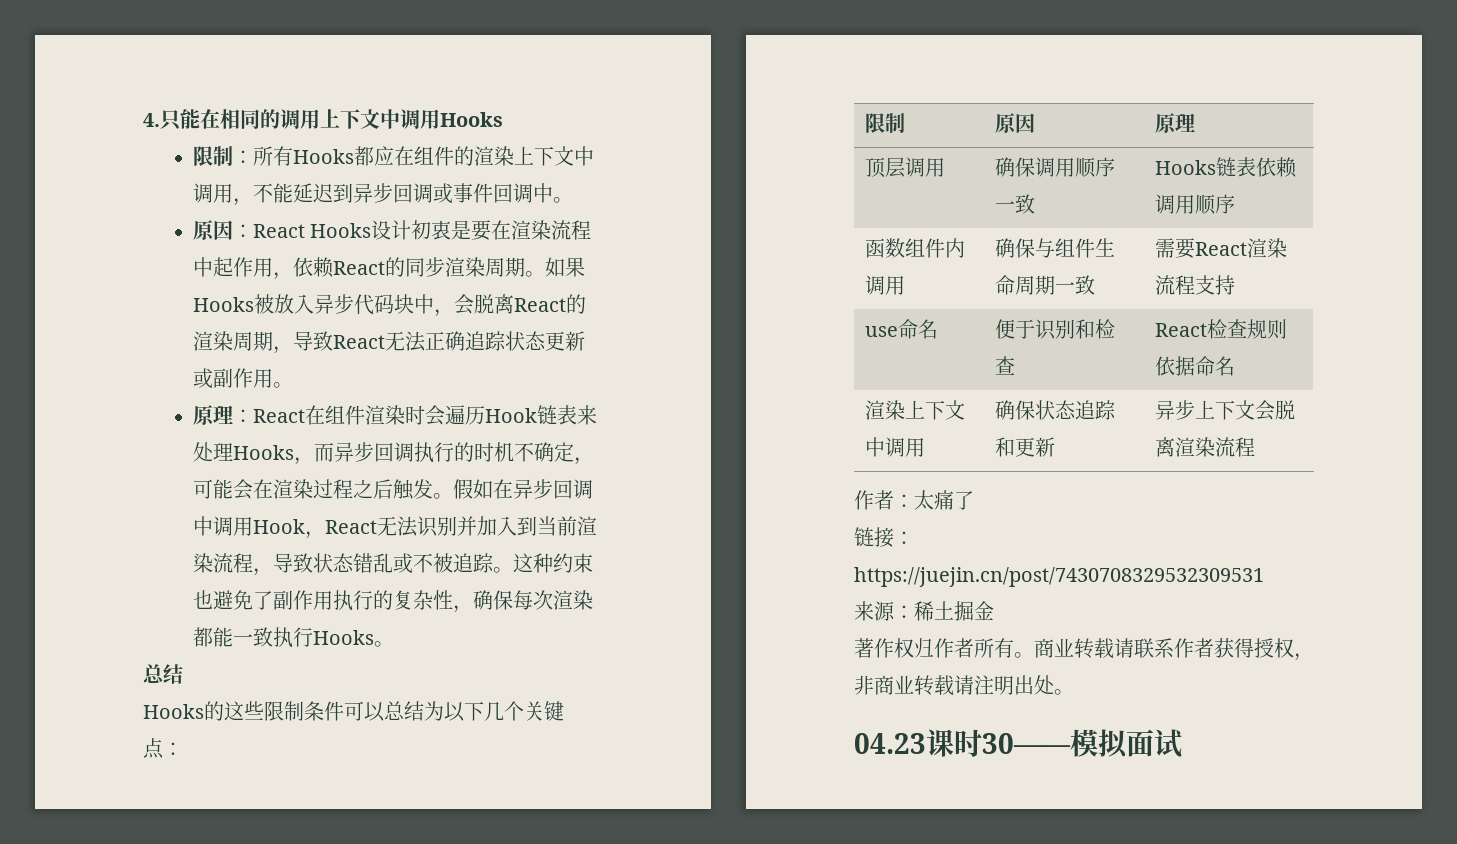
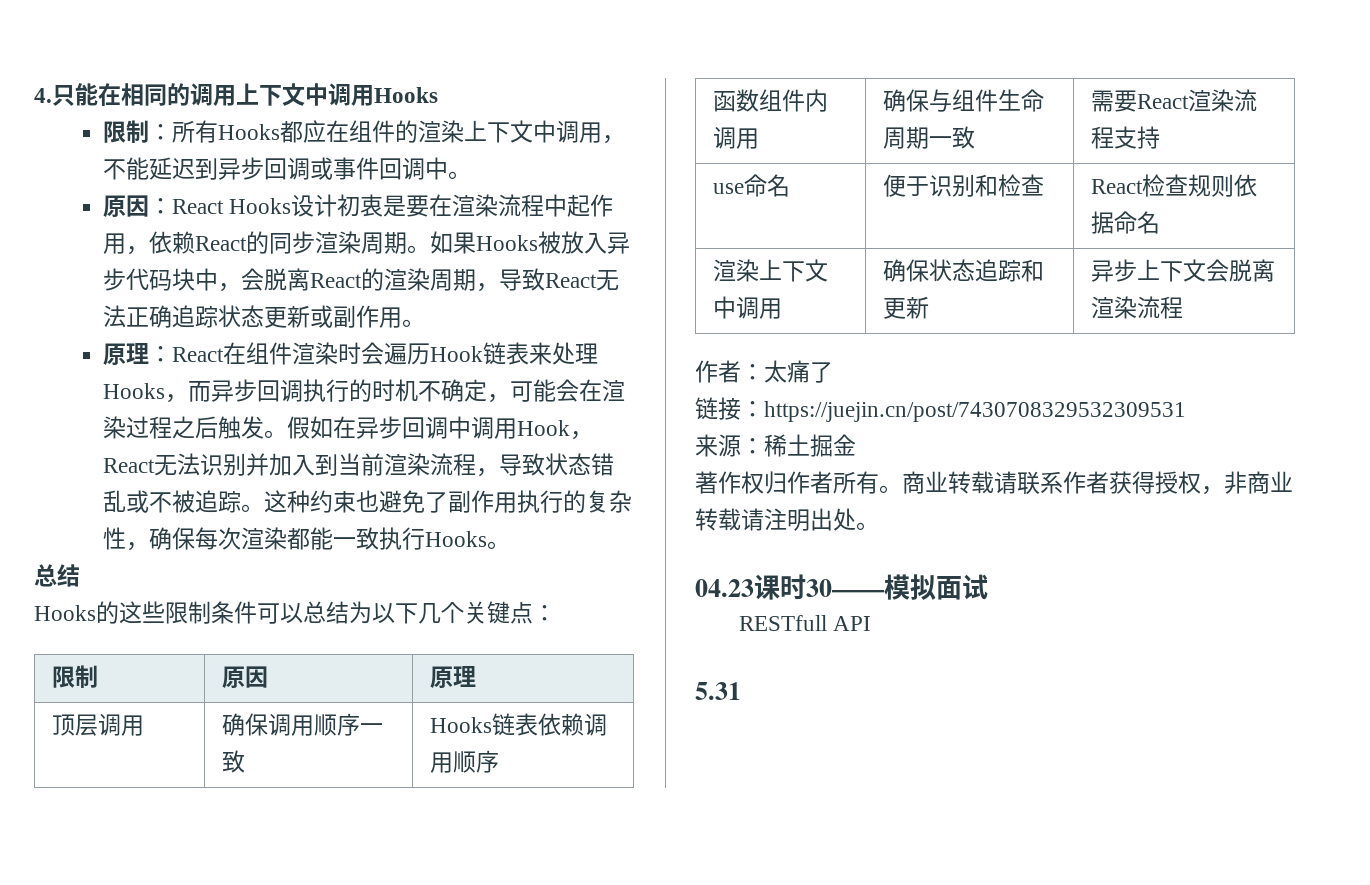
+ RESTfull API
+ 5.31

